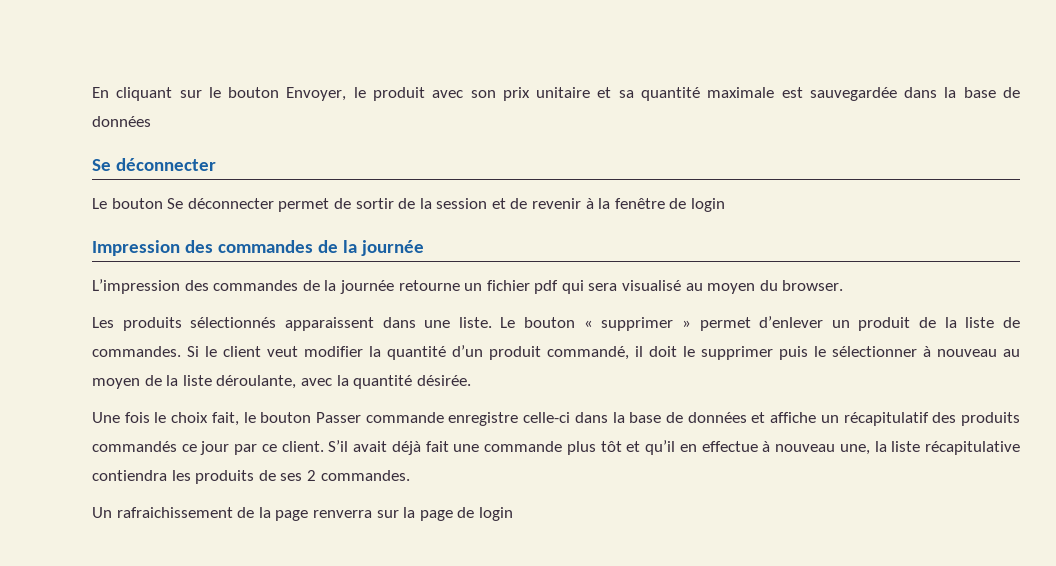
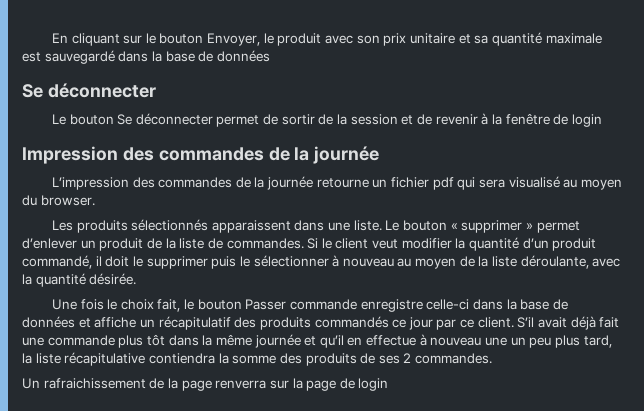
- En cliquant sur le bouton Envoyer, le produit avec son prix unitaire et sa quantité maximale est sauvegardée dans la base de données
+ En cliquant sur le bouton Envoyer, le produit avec son prix unitaire et sa quantité maximale est sauvegardé dans la base de données
- S’il avait déjà fait une commande plus tôt et qu’il en effectue à nouveau une, la liste récapitulative contiendra les produits de ses 2 commandes.
+ S’il avait déjà fait une commande plus tôt dans la même journée et qu’il en effectue à nouveau une un peu plus tard, la liste récapitulative contiendra la somme des produits de ses 2 commandes.

